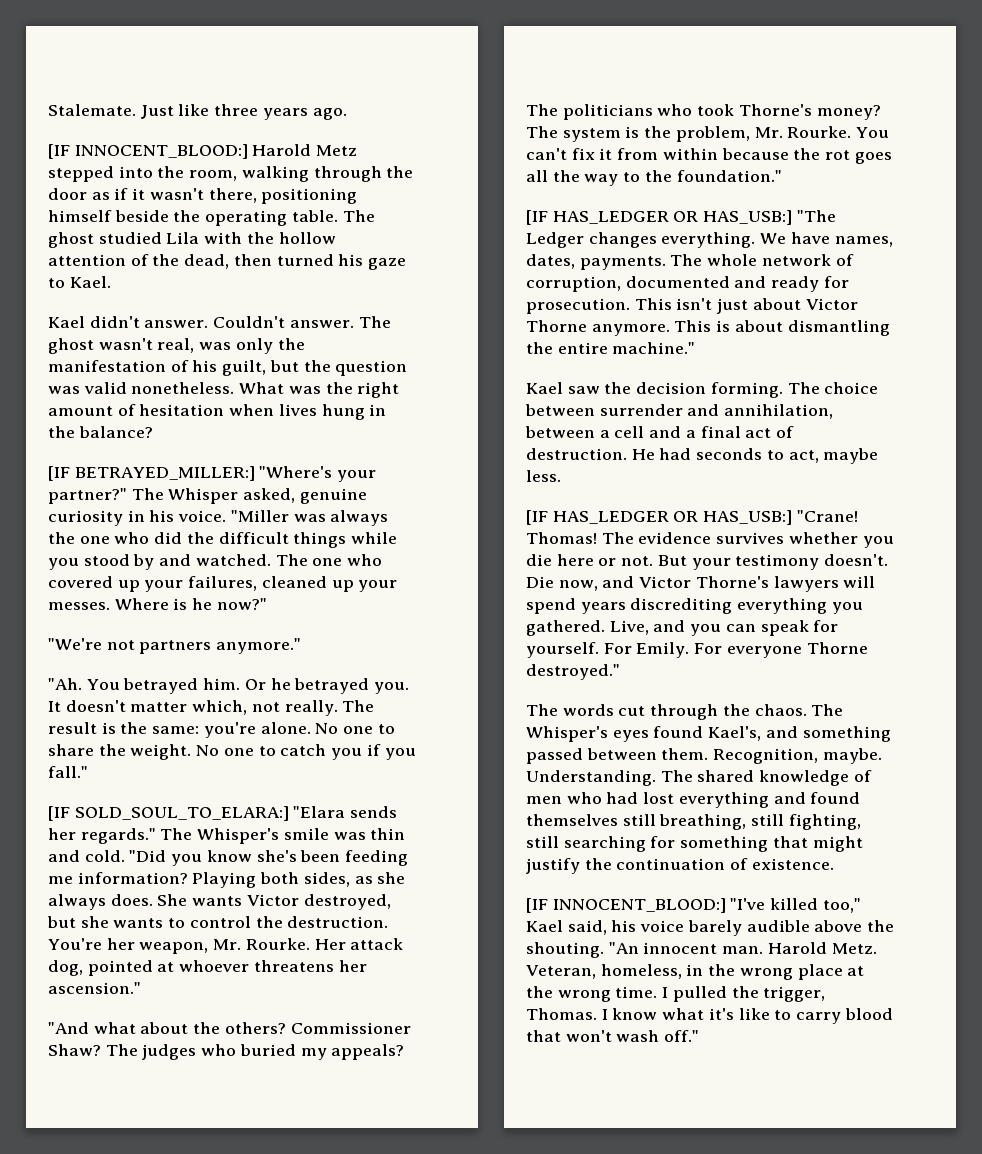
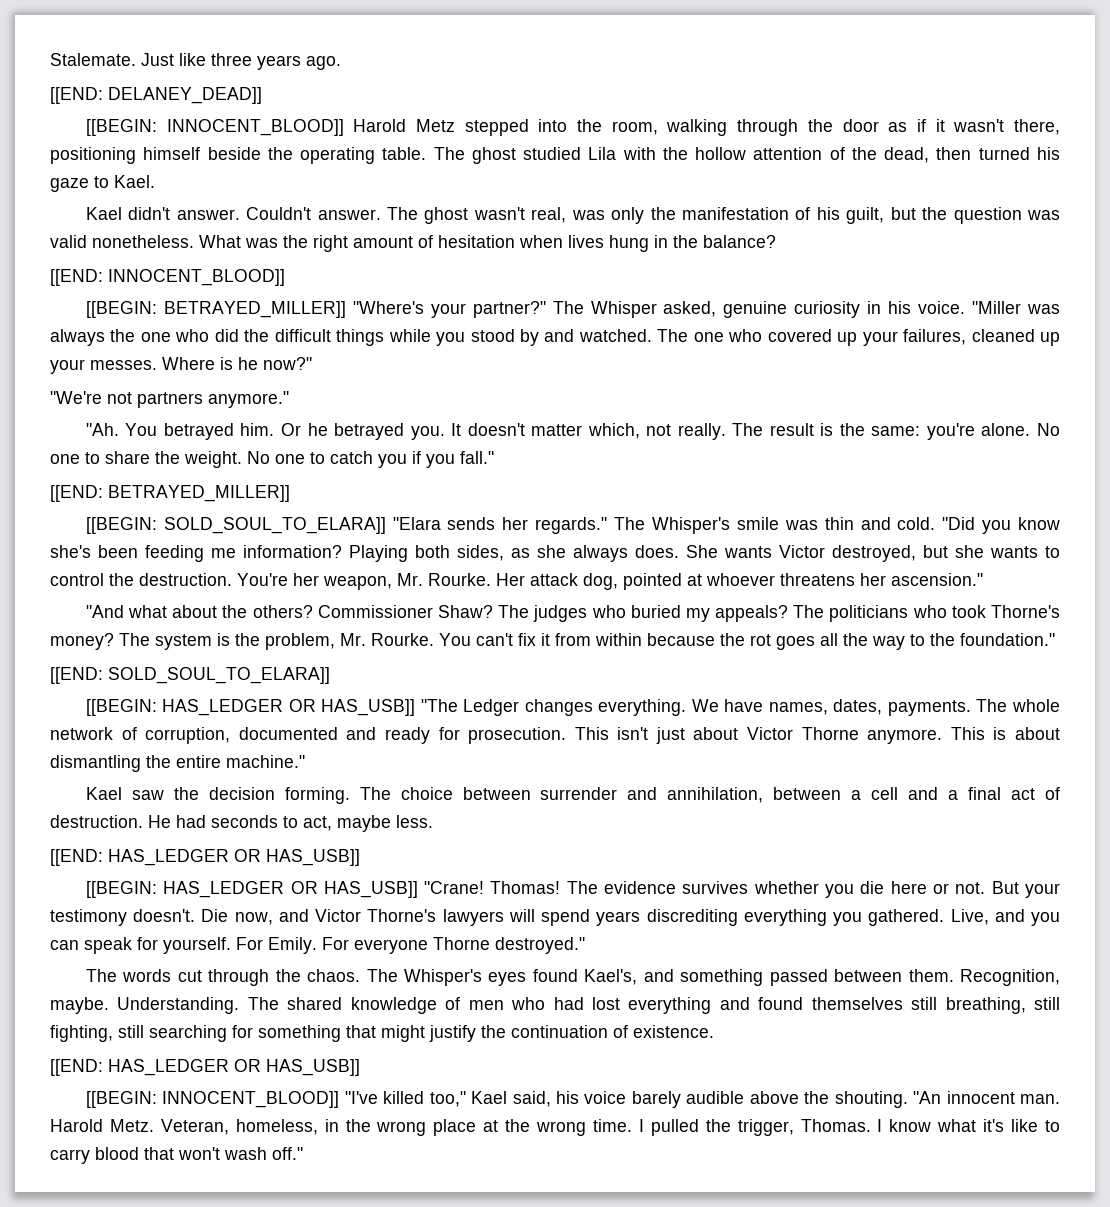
- [IF INNOCENT_BLOOD:] Harold Metz stepped into the room, walking through the door as if it wasn't there, positioning himself beside the operating table.
+ [[END: DELANEY_DEAD]]
+ [[BEGIN: INNOCENT_BLOOD]] Harold Metz stepped into the room, walking through the door as if it wasn't there, positioning himself beside the operating table.
- [IF BETRAYED_MILLER:] "Where's your partner?"
+ [[END: INNOCENT_BLOOD]]
+ [[BEGIN: BETRAYED_MILLER]] "Where's your partner?"
- [IF SOLD_SOUL_TO_ELARA:] "Elara sends her regards."
+ [[END: BETRAYED_MILLER]]
+ [[BEGIN: SOLD_SOUL_TO_ELARA]] "Elara sends her regards."
- [IF HAS_LEDGER OR HAS_USB:] "The Ledger changes everything.
+ [[END: SOLD_SOUL_TO_ELARA]]
+ [[BEGIN: HAS_LEDGER OR HAS_USB]] "The Ledger changes everything.
  He had seconds to act, maybe less.
- [IF HAS_LEDGER OR HAS_USB:] "Crane!
+ [[END: HAS_LEDGER OR HAS_USB]]
+ [[BEGIN: HAS_LEDGER OR HAS_USB]] "Crane!
  The shared knowledge of men who had lost everything and found themselves still breathing, still fighting, still searching for something that might justify the continuation of existence.
- [IF INNOCENT_BLOOD:] "I've killed too," Kael said, his voice barely audible above the shouting.
+ [[END: HAS_LEDGER OR HAS_USB]]
+ [[BEGIN: INNOCENT_BLOOD]] "I've killed too," Kael said, his voice barely audible above the shouting.

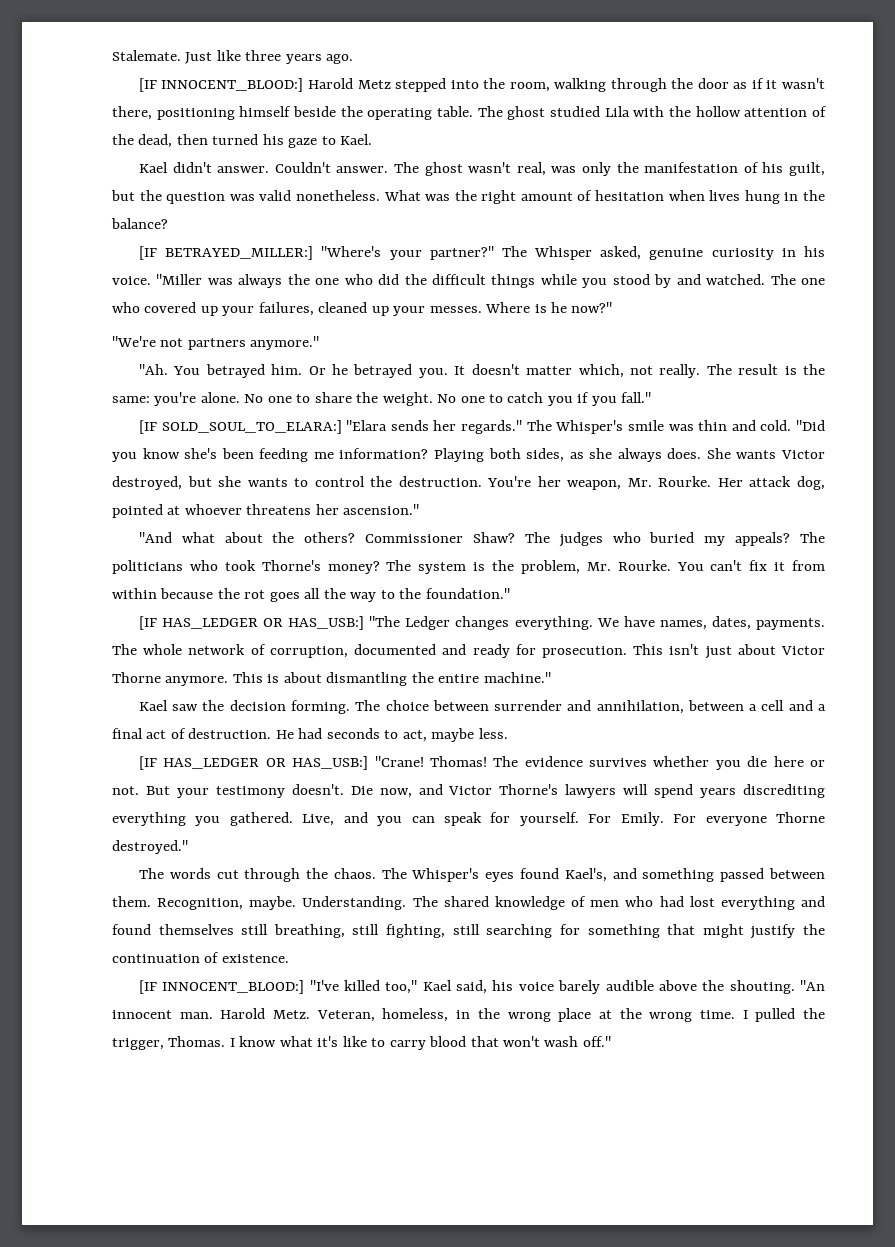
- [[END: DELANEY_DEAD]]
- [[BEGIN: INNOCENT_BLOOD]] Harold Metz stepped into the room, walking through the door as if it wasn't there, positioning himself beside the operating table.
+ [IF INNOCENT_BLOOD:] Harold Metz stepped into the room, walking through the door as if it wasn't there, positioning himself beside the operating table.
- [[END: INNOCENT_BLOOD]]
- [[BEGIN: BETRAYED_MILLER]] "Where's your partner?"
+ [IF BETRAYED_MILLER:] "Where's your partner?"
- [[END: BETRAYED_MILLER]]
- [[BEGIN: SOLD_SOUL_TO_ELARA]] "Elara sends her regards."
+ [IF SOLD_SOUL_TO_ELARA:] "Elara sends her regards."
- [[END: SOLD_SOUL_TO_ELARA]]
- [[BEGIN: HAS_LEDGER OR HAS_USB]] "The Ledger changes everything.
+ [IF HAS_LEDGER OR HAS_USB:] "The Ledger changes everything.
  He had seconds to act, maybe less.
- [[END: HAS_LEDGER OR HAS_USB]]
- [[BEGIN: HAS_LEDGER OR HAS_USB]] "Crane!
+ [IF HAS_LEDGER OR HAS_USB:] "Crane!
  The shared knowledge of men who had lost everything and found themselves still breathing, still fighting, still searching for something that might justify the continuation of existence.
- [[END: HAS_LEDGER OR HAS_USB]]
- [[BEGIN: INNOCENT_BLOOD]] "I've killed too," Kael said, his voice barely audible above the shouting.
+ [IF INNOCENT_BLOOD:] "I've killed too," Kael said, his voice barely audible above the shouting.

